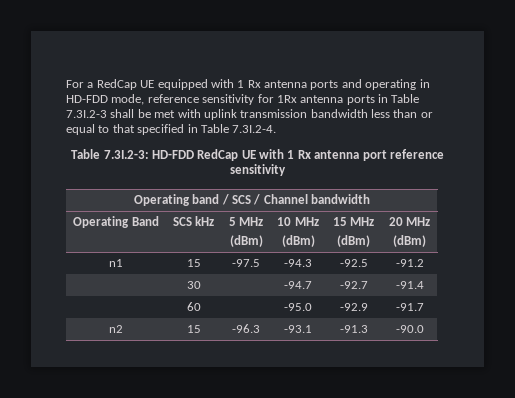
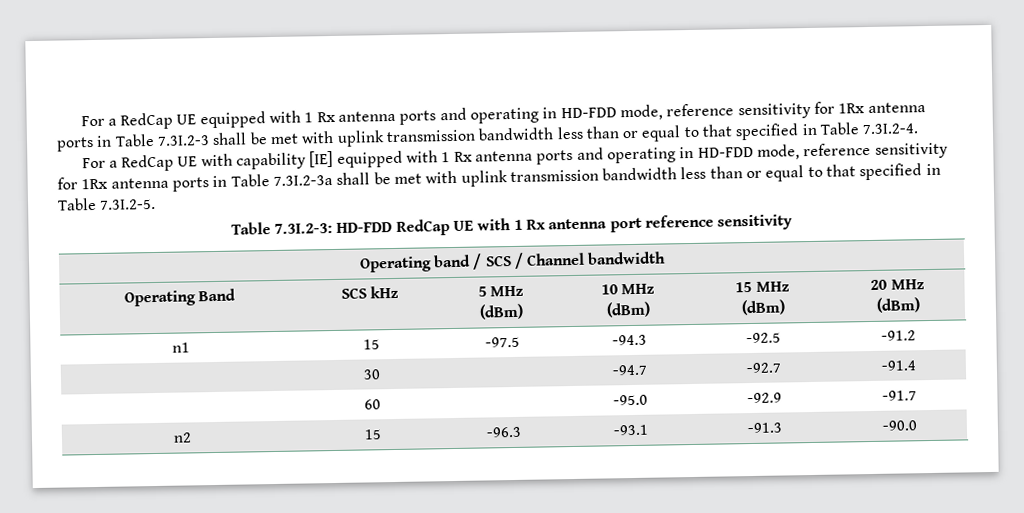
+ For a RedCap UE with capability [IE] equipped with 1 Rx antenna ports and operating in HD-FDD mode, reference sensitivity for 1Rx antenna ports in Table 7.3I.2-3a shall be met with uplink transmission bandwidth less than or equal to that specified in Table 7.3I.2-5.

